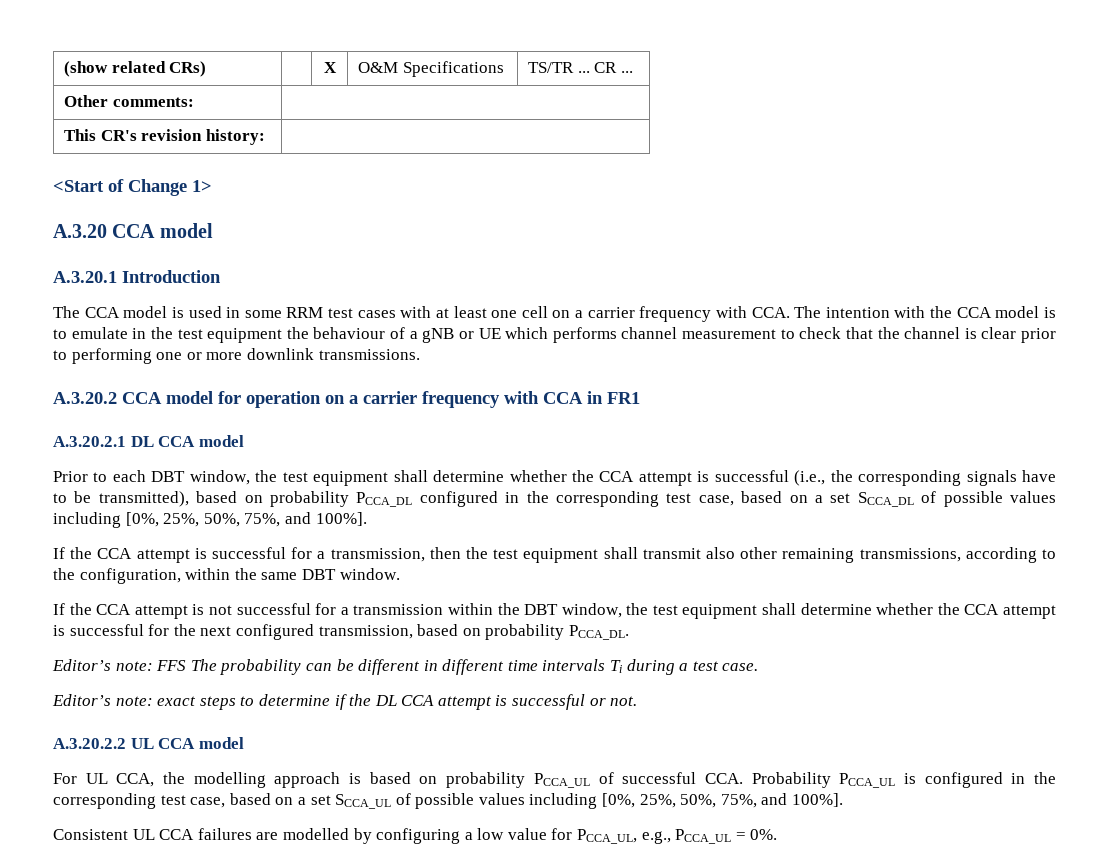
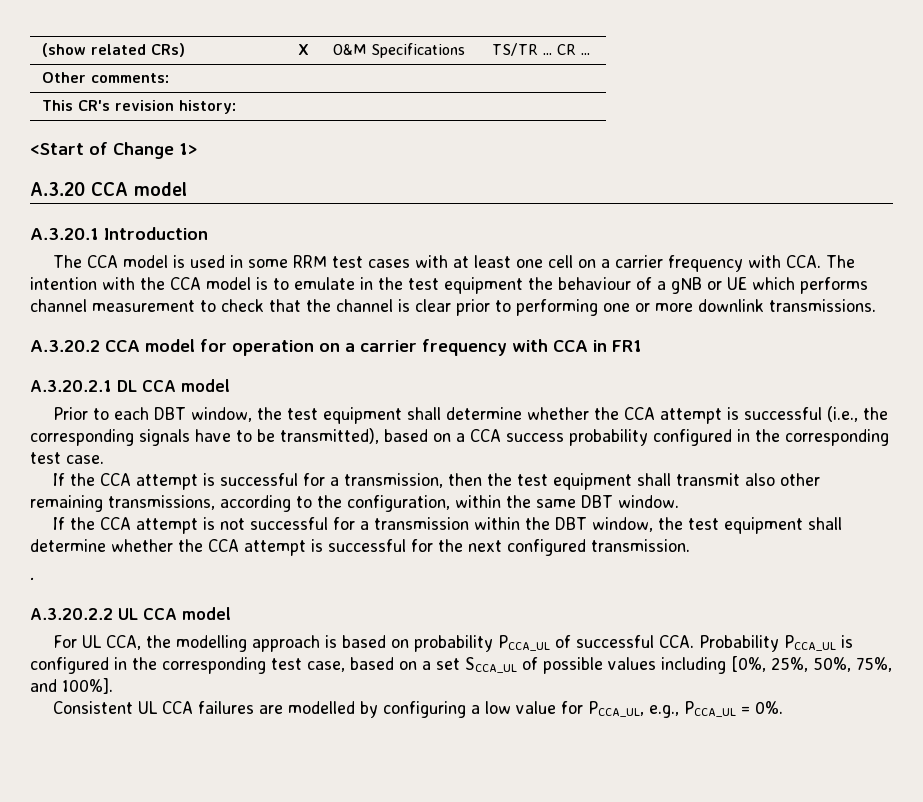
- Prior to each DBT window, the test equipment shall determine whether the CCA attempt is successful (i.e., the corresponding signals have to be transmitted), based on probability PCCA_DL configured in the corresponding test case, based on a set SCCA_DL of possible values including [0%, 25%, 50%, 75%, and 100%].
+ Prior to each DBT window, the test equipment shall determine whether the CCA attempt is successful (i.e., the corresponding signals have to be transmitted), based on a CCA success probability configured in the corresponding test case.
- If the CCA attempt is not successful for a transmission within the DBT window, the test equipment shall determine whether the CCA attempt is successful for the next configured transmission, based on probability PCCA_DL.
- Editor’s note: FFS The probability can be different in different time intervals Ti during a test case.
- Editor’s note: exact steps to determine if the DL CCA attempt is successful or not.
+ If the CCA attempt is not successful for a transmission within the DBT window, the test equipment shall determine whether the CCA attempt is successful for the next configured transmission.
+ .

